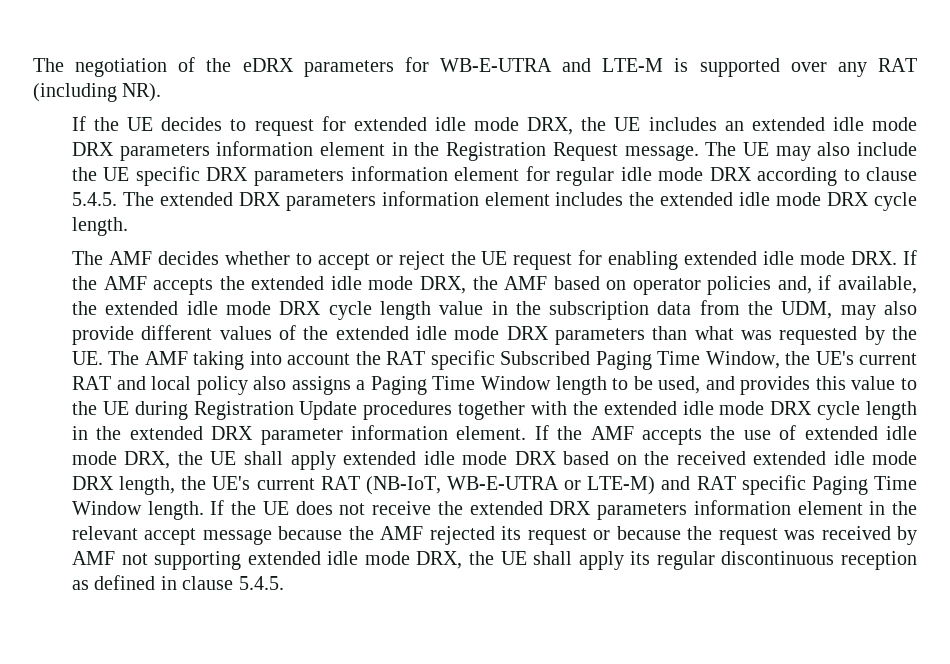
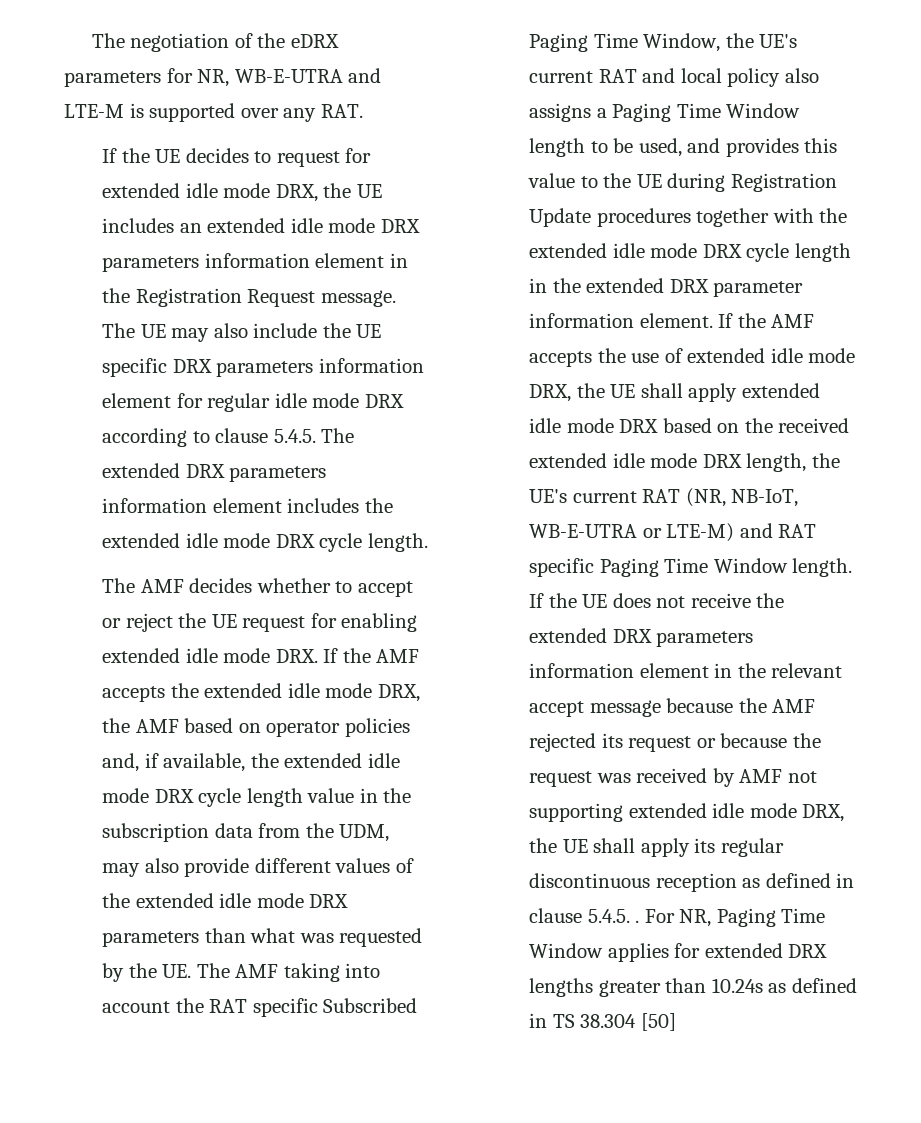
- The negotiation of the eDRX parameters for WB-E-UTRA and LTE-M is supported over any RAT (including NR).
+ The negotiation of the eDRX parameters for NR, WB-E-UTRA and LTE-M is supported over any RAT.
- If the AMF accepts the use of extended idle mode DRX, the UE shall apply extended idle mode DRX based on the received extended idle mode DRX length, the UE's current RAT (NB-IoT, WB-E-UTRA or LTE-M) and RAT specific Paging Time Window length.
+ If the AMF accepts the use of extended idle mode DRX, the UE shall apply extended idle mode DRX based on the received extended idle mode DRX length, the UE's current RAT (NR, NB-IoT, WB-E-UTRA or LTE-M) and RAT specific Paging Time Window length.
- If the UE does not receive the extended DRX parameters information element in the relevant accept message because the AMF rejected its request or because the request was received by AMF not supporting extended idle mode DRX, the UE shall apply its regular discontinuous reception as defined in clause 5.4.5.
+ If the UE does not receive the extended DRX parameters information element in the relevant accept message because the AMF rejected its request or because the request was received by AMF not supporting extended idle mode DRX, the UE shall apply its regular discontinuous reception as defined in clause 5.4.5. . For NR, Paging Time Window applies for extended DRX lengths greater than 10.24s as defined in TS 38.304 [50]

